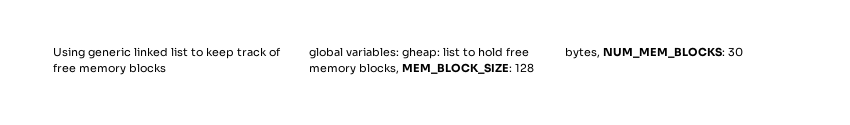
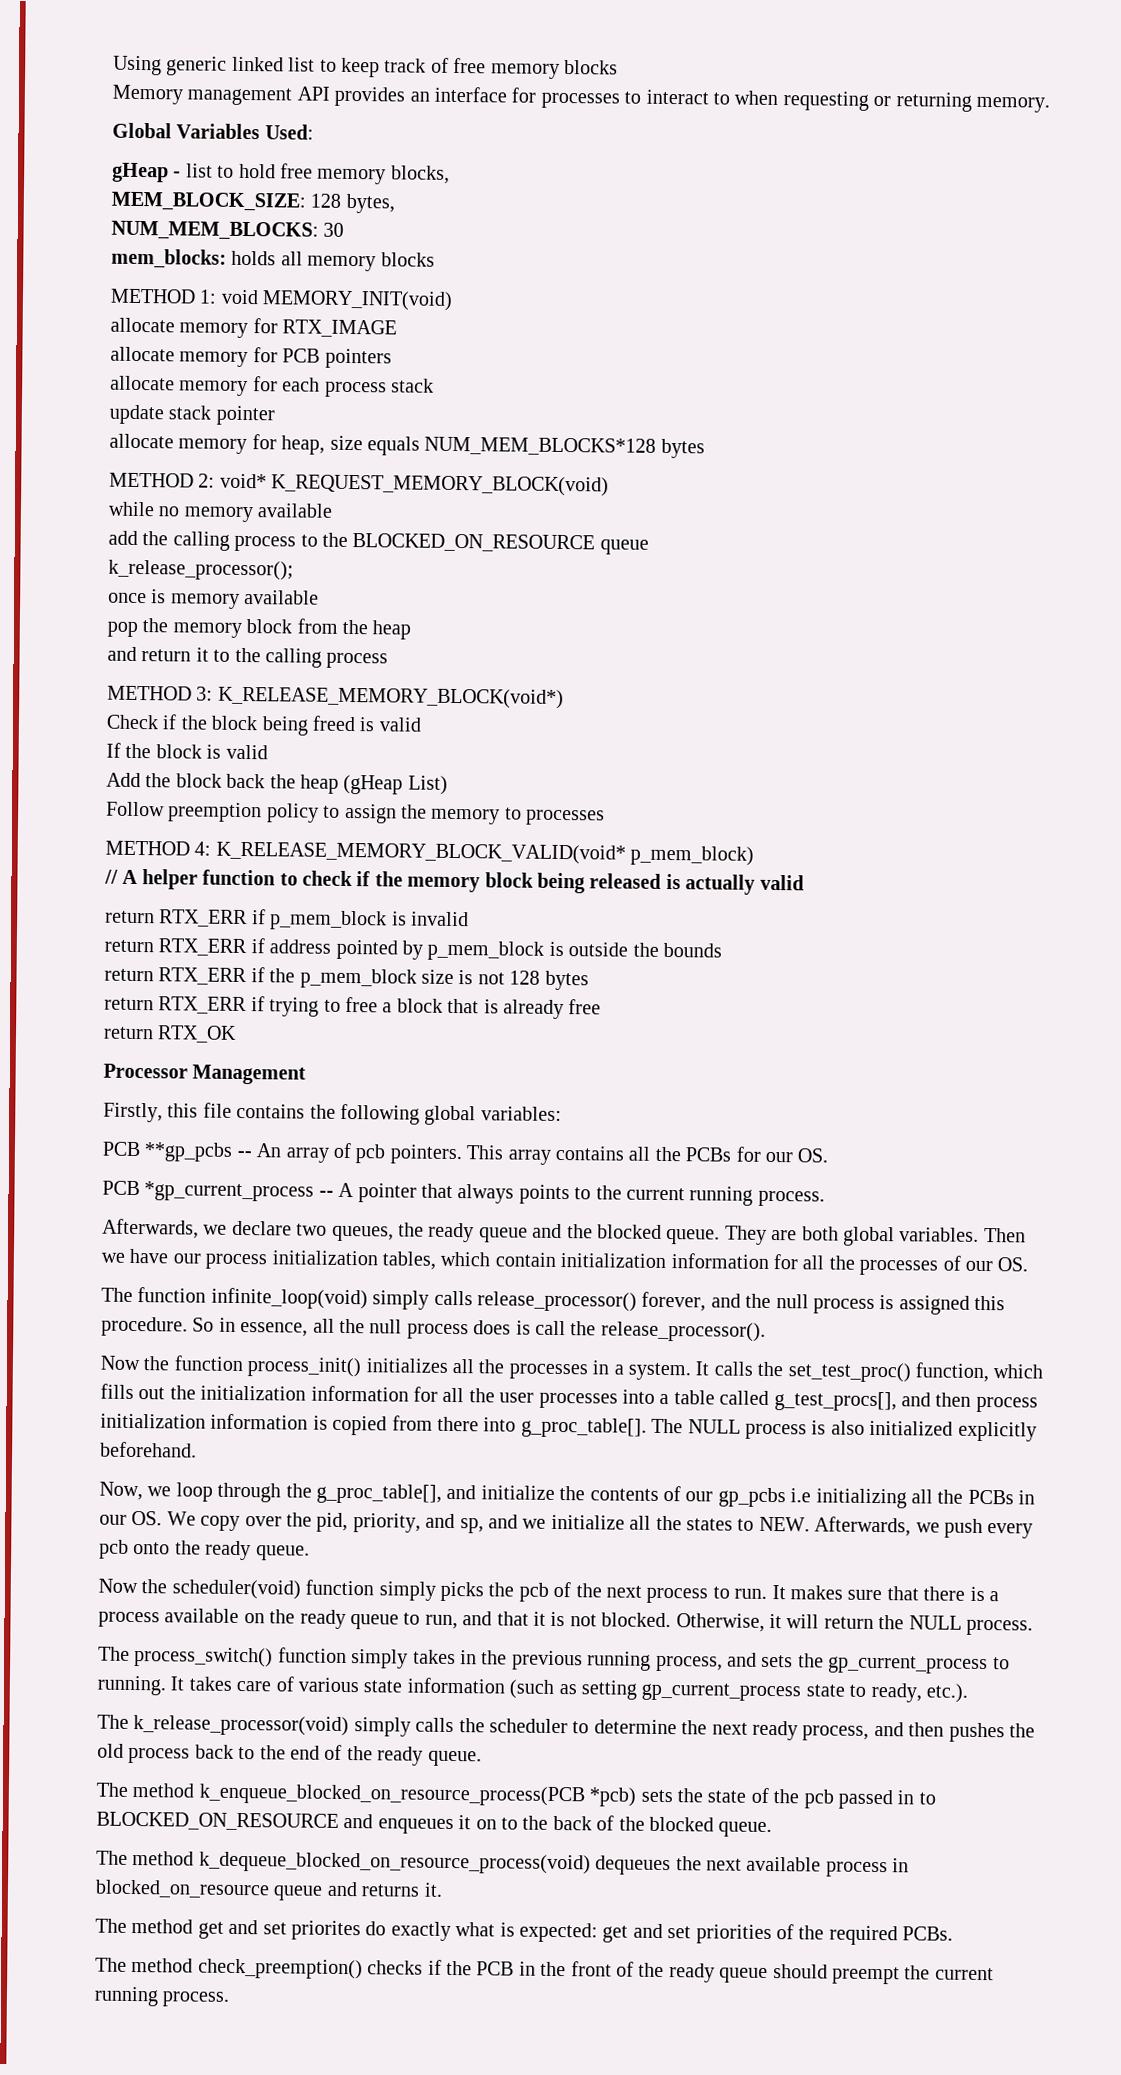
- global variables: gheap: list to hold free memory blocks, MEM_BLOCK_SIZE: 128 bytes, NUM_MEM_BLOCKS: 30
+ Memory management API provides an interface for processes to interact to when requesting or returning memory.
+ Global Variables Used:
+ gHeap - list to hold free memory blocks,
+ MEM_BLOCK_SIZE: 128 bytes,
+ NUM_MEM_BLOCKS: 30
+ mem_blocks: holds all memory blocks
+ METHOD 1: void MEMORY_INIT(void)
+ allocate memory for RTX_IMAGE
+ allocate memory for PCB pointers
+ allocate memory for each process stack
+ update stack pointer
+ allocate memory for heap, size equals NUM_MEM_BLOCKS*128 bytes
+ METHOD 2: void* K_REQUEST_MEMORY_BLOCK(void)
+ while no memory available
+ add the calling process to the BLOCKED_ON_RESOURCE queue
+ k_release_processor();
+ once is memory available
+ pop the memory block from the heap
+ and return it to the calling process
+ METHOD 3: K_RELEASE_MEMORY_BLOCK(void*)
+ Check if the block being freed is valid
+ If the block is valid
+ Add the block back the heap (gHeap List)
+ Follow preemption policy to assign the memory to processes
+ METHOD 4: K_RELEASE_MEMORY_BLOCK_VALID(void* p_mem_block)
+ // A helper function to check if the memory block being released is actually valid
+ return RTX_ERR if p_mem_block is invalid
+ return RTX_ERR if address pointed by p_mem_block is outside the bounds
+ return RTX_ERR if the p_mem_block size is not 128 bytes
+ return RTX_ERR if trying to free a block that is already free
+ return RTX_OK
+ Processor Management
+ Firstly, this file contains the following global variables:
+ PCB **gp_pcbs -- An array of pcb pointers. This array contains all the PCBs for our OS.
+ PCB *gp_current_process -- A pointer that always points to the current running process.
+ Afterwards, we declare two queues, the ready queue and the blocked queue. They are both global variables. Then we have our process initialization tables, which contain initialization information for all the processes of our OS.
+ The function infinite_loop(void) simply calls release_processor() forever, and the null process is assigned this procedure. So in essence, all the null process does is call the release_processor().
+ Now the function process_init() initializes all the processes in a system. It calls the set_test_proc() function, which fills out the initialization information for all the user processes into a table called g_test_procs[], and then process initialization information is copied from there into g_proc_table[]. The NULL process is also initialized explicitly beforehand.
+ Now, we loop through the g_proc_table[], and initialize the contents of our gp_pcbs i.e initializing all the PCBs in our OS. We copy over the pid, priority, and sp, and we initialize all the states to NEW. Afterwards, we push every pcb onto the ready queue.
+ Now the scheduler(void) function simply picks the pcb of the next process to run. It makes sure that there is a process available on the ready queue to run, and that it is not blocked. Otherwise, it will return the NULL process.
+ The process_switch() function simply takes in the previous running process, and sets the gp_current_process to running. It takes care of various state information (such as setting gp_current_process state to ready, etc.).
+ The k_release_processor(void) simply calls the scheduler to determine the next ready process, and then pushes the old process back to the end of the ready queue.
+ The method k_enqueue_blocked_on_resource_process(PCB *pcb) sets the state of the pcb passed in to BLOCKED_ON_RESOURCE and enqueues it on to the back of the blocked queue.
+ The method k_dequeue_blocked_on_resource_process(void) dequeues the next available process in blocked_on_resource queue and returns it.
+ The method get and set priorites do exactly what is expected: get and set priorities of the required PCBs.
+ The method check_preemption() checks if the PCB in the front of the ready queue should preempt the current running process.

